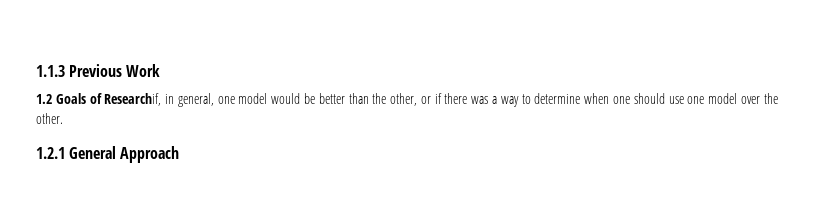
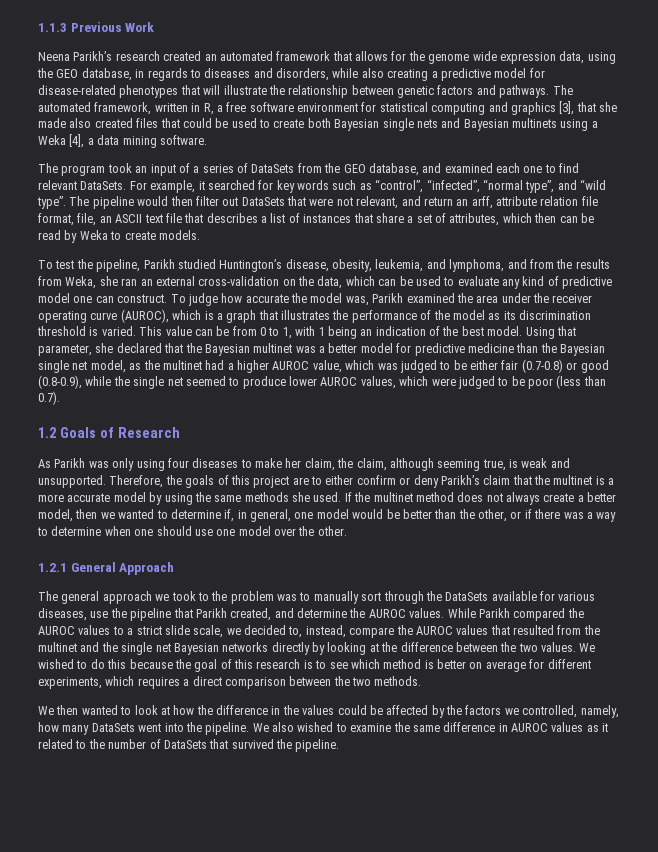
- 1.2 Goals of Researchif, in general, one model would be better than the other, or if there was a way to determine when one should use one model over the other.
+ Neena Parikh’s research created an automated framework that allows for the genome wide expression data, using the GEO database, in regards to diseases and disorders, while also creating a predictive model for disease-related phenotypes that will illustrate the relationship between genetic factors and pathways. The automated framework, written in R, a free software environment for statistical computing and graphics [3], that she made also created files that could be used to create both Bayesian single nets and Bayesian multinets using a Weka [4], a data mining software.
+ The program took an input of a series of DataSets from the GEO database, and examined each one to find relevant DataSets. For example, it searched for key words such as “control”, “infected”, “normal type”, and “wild type”. The pipeline would then filter out DataSets that were not relevant, and return an arff, attribute relation file format, file, an ASCII text file that describes a list of instances that share a set of attributes, which then can be read by Weka to create models.
+ To test the pipeline, Parikh studied Huntington’s disease, obesity, leukemia, and lymphoma, and from the results from Weka, she ran an external cross-validation on the data, which can be used to evaluate any kind of predictive model one can construct. To judge how accurate the model was, Parikh examined the area under the receiver operating curve (AUROC), which is a graph that illustrates the performance of the model as its discrimination threshold is varied. This value can be from 0 to 1, with 1 being an indication of the best model. Using that parameter, she declared that the Bayesian multinet was a better model for predictive medicine than the Bayesian single net model, as the multinet had a higher AUROC value, which was judged to be either fair (0.7-0.8) or good (0.8-0.9), while the single net seemed to produce lower AUROC values, which were judged to be poor (less than 0.7).
+ 1.2 Goals of Research
+ As Parikh was only using four diseases to make her claim, the claim, although seeming true, is weak and unsupported. Therefore, the goals of this project are to either confirm or deny Parikh’s claim that the multinet is a more accurate model by using the same methods she used. If the multinet method does not always create a better model, then we wanted to determine if, in general, one model would be better than the other, or if there was a way to determine when one should use one model over the other.
+ The general approach we took to the problem was to manually sort through the DataSets available for various diseases, use the pipeline that Parikh created, and determine the AUROC values. While Parikh compared the AUROC values to a strict slide scale, we decided to, instead, compare the AUROC values that resulted from the multinet and the single net Bayesian networks directly by looking at the difference between the two values. We wished to do this because the goal of this research is to see which method is better on average for different experiments, which requires a direct comparison between the two methods.
+ We then wanted to look at how the difference in the values could be affected by the factors we controlled, namely, how many DataSets went into the pipeline. We also wished to examine the same difference in AUROC values as it related to the number of DataSets that survived the pipeline.

